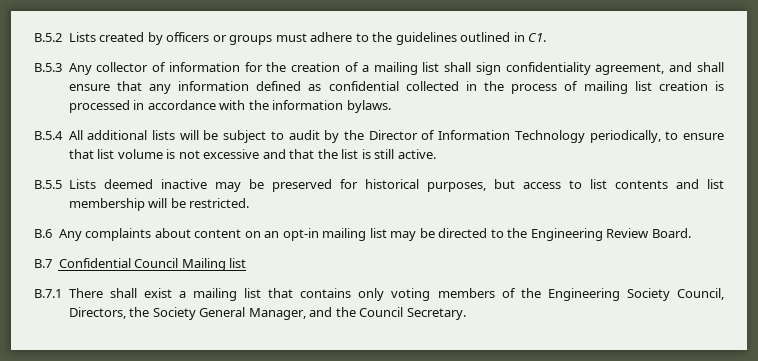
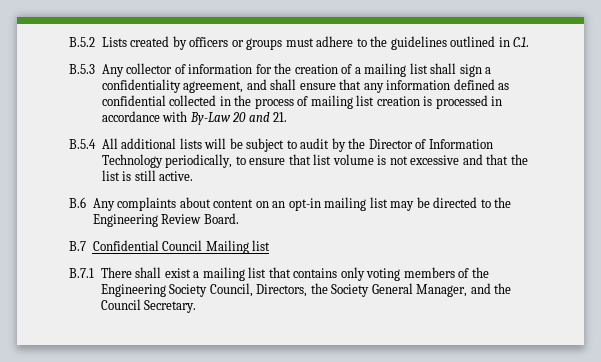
- B.5.2 Lists created by officers or groups must adhere to the guidelines outlined in C1.
+ B.5.2 Lists created by officers or groups must adhere to the guidelines outlined in C.1.
- B.5.3 Any collector of information for the creation of a mailing list shall sign confidentiality agreement, and shall ensure that any information defined as confidential collected in the process of mailing list creation is processed in accordance with the information bylaws.
+ B.5.3 Any collector of information for the creation of a mailing list shall sign a confidentiality agreement, and shall ensure that any information defined as confidential collected in the process of mailing list creation is processed in accordance with By-Law 20 and 21.
- B.5.5 Lists deemed inactive may be preserved for historical purposes, but access to list contents and list membership will be restricted.

